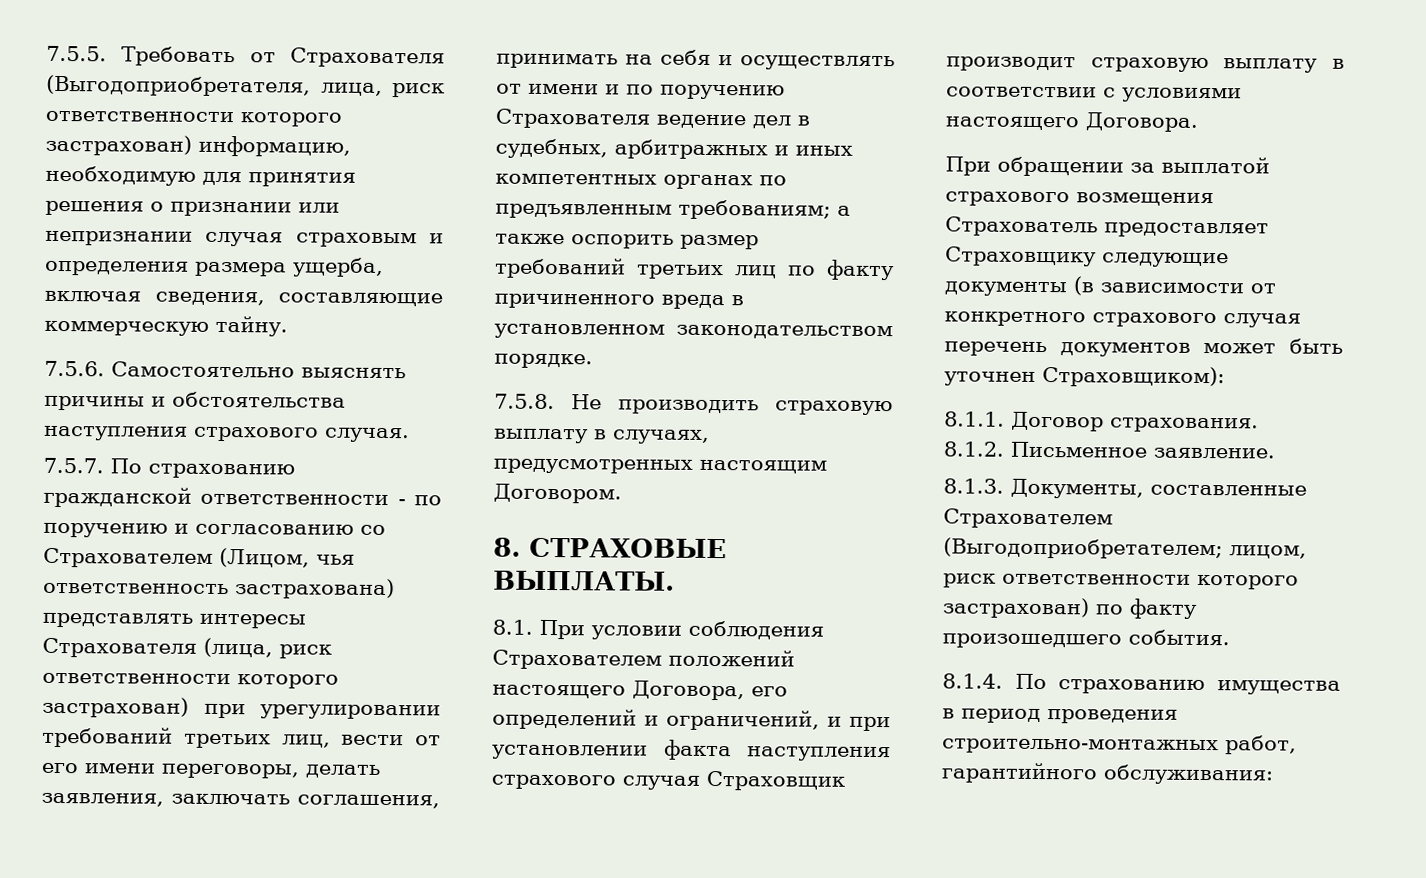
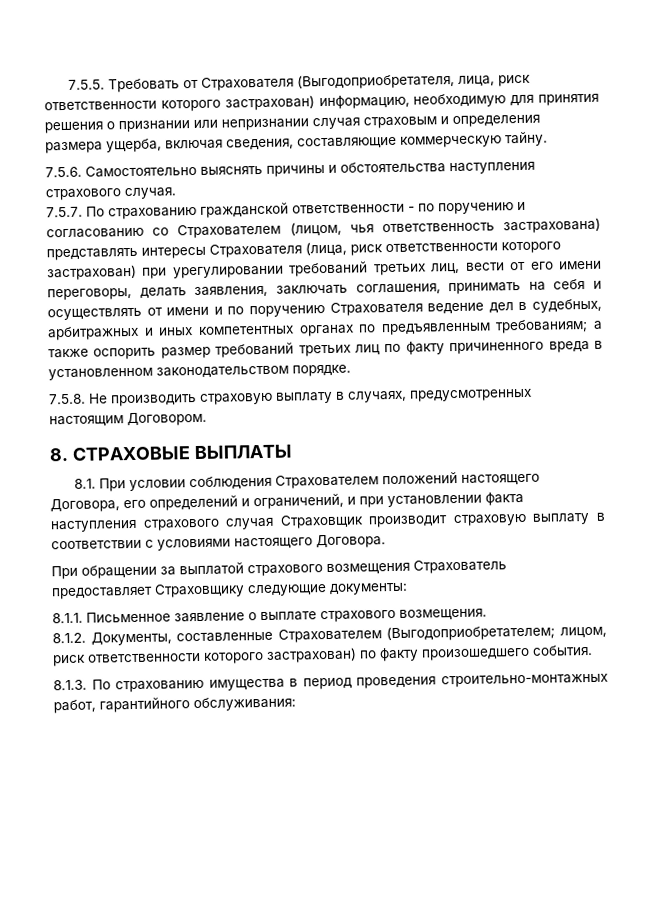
- 7.5.7. По страхованию гражданской ответственности - по поручению и согласованию со Страхователем (Лицом, чья ответственность застрахована) представлять интересы Страхователя (лица, риск ответственности которого застрахован) при урегулировании требований третьих лиц, вести от его имени переговоры, делать заявления, заключать соглашения, принимать на себя и осуществлять от имени и по поручению Страхователя ведение дел в судебных, арбитражных и иных компетентных органах по предъявленным требованиям;
+ 7.5.7. По страхованию гражданской ответственности - по поручению и согласованию со Страхователем (лицом, чья ответственность застрахована) представлять интересы Страхователя (лица, риск ответственности которого застрахован) при урегулировании требований третьих лиц, вести от его имени переговоры, делать заявления, заключать соглашения, принимать на себя и осуществлять от имени и по поручению Страхователя ведение дел в судебных, арбитражных и иных компетентных органах по предъявленным требованиям;
- 8. СТРАХОВЫЕ ВЫПЛАТЫ.
+ 8. СТРАХОВЫЕ ВЫПЛАТЫ
- При обращении за выплатой страхового возмещения Страхователь предоставляет Страховщику следующие документы (в зависимости от конкретного страхового случая перечень документов может быть уточнен Страховщиком):
- 8.1.1. Договор страхования.
- 8.1.2. Письменное заявление.
- 8.1.3. Документы, составленные Страхователем (Выгодоприобретателем; лицом, риск ответственности которого застрахован) по факту произошедшего события.
+ При обращении за выплатой страхового возмещения Страхователь предоставляет Страховщику следующие документы:
+ 8.1.1. Письменное заявление о выплате страхового возмещения.
+ 8.1.2. Документы, составленные Страхователем (Выгодоприобретателем; лицом, риск ответственности которого застрахован) по факту произошедшего события.
- 8.1.4. По страхованию имущества в период проведения строительно-монтажных работ, гарантийного обслуживания:
+ 8.1.3. По страхованию имущества в период проведения строительно-монтажных работ, гарантийного обслуживания:

